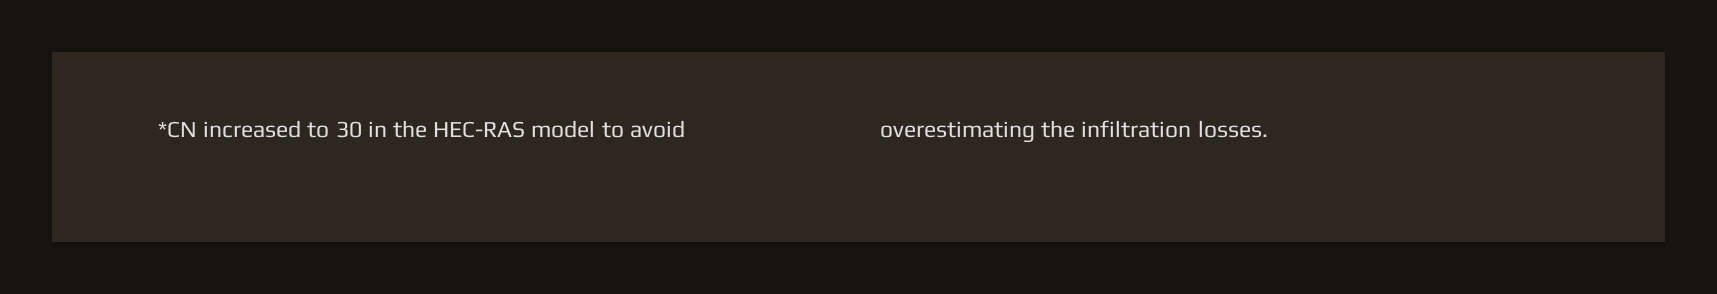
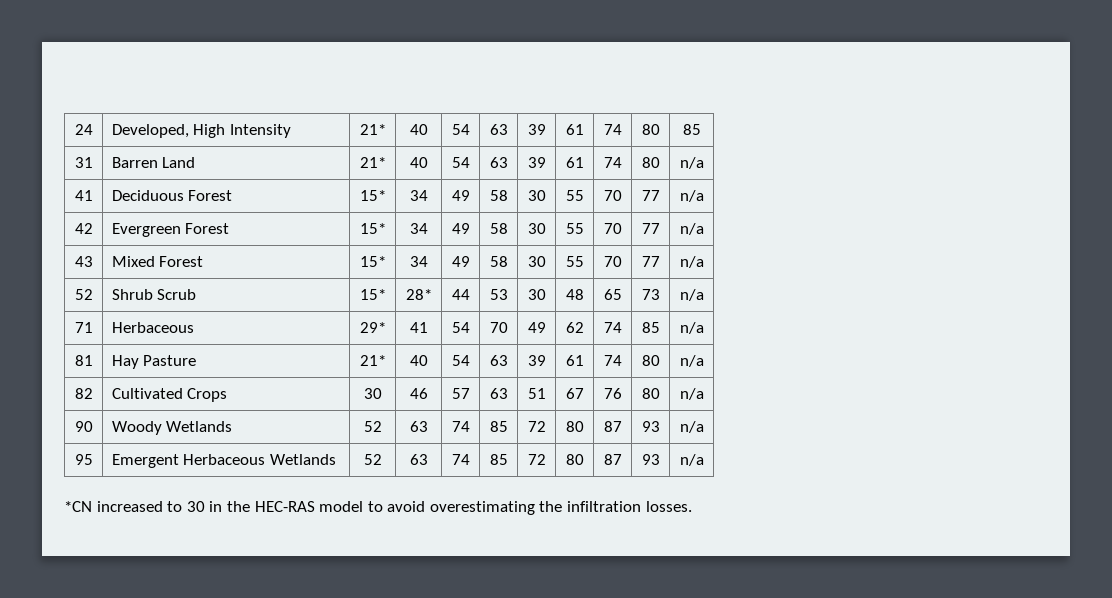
+ 24 | Developed, High Intensity | 21* | 40 | 54 | 63 | 39 | 61 | 74 | 80 | 85
+ 31 | Barren Land | 21* | 40 | 54 | 63 | 39 | 61 | 74 | 80 | n/a
+ 41 | Deciduous Forest | 15* | 34 | 49 | 58 | 30 | 55 | 70 | 77 | n/a
+ 42 | Evergreen Forest | 15* | 34 | 49 | 58 | 30 | 55 | 70 | 77 | n/a
+ 43 | Mixed Forest | 15* | 34 | 49 | 58 | 30 | 55 | 70 | 77 | n/a
+ 52 | Shrub Scrub | 15* | 28* | 44 | 53 | 30 | 48 | 65 | 73 | n/a
+ 71 | Herbaceous | 29* | 41 | 54 | 70 | 49 | 62 | 74 | 85 | n/a
+ 81 | Hay Pasture | 21* | 40 | 54 | 63 | 39 | 61 | 74 | 80 | n/a
+ 82 | Cultivated Crops | 30 | 46 | 57 | 63 | 51 | 67 | 76 | 80 | n/a
+ 90 | Woody Wetlands | 52 | 63 | 74 | 85 | 72 | 80 | 87 | 93 | n/a
+ 95 | Emergent Herbaceous Wetlands | 52 | 63 | 74 | 85 | 72 | 80 | 87 | 93 | n/a

